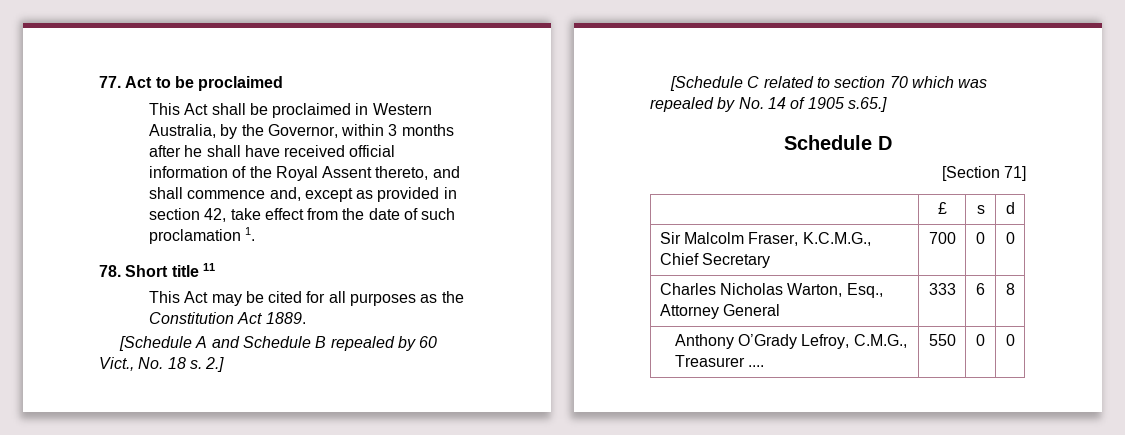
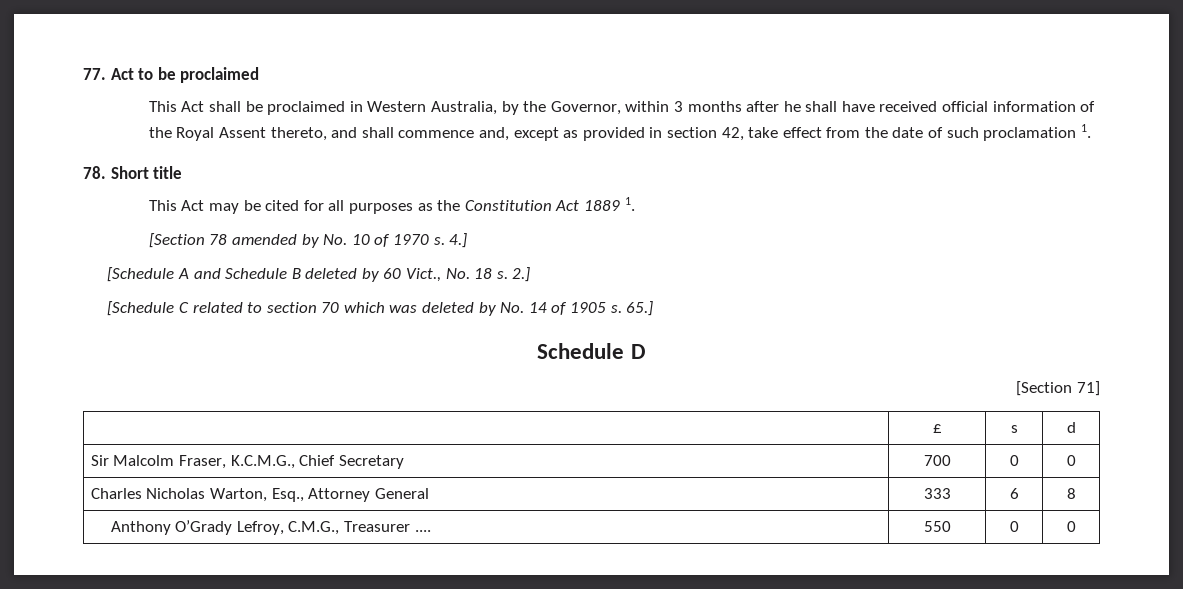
- 78. Short title 11
+ 78. Short title
- This Act may be cited for all purposes as the Constitution Act 1889.
+ This Act may be cited for all purposes as the Constitution Act 1889 1.
+ [Section 78 amended by No. 10 of 1970 s. 4.]
- [Schedule A and Schedule B repealed by 60 Vict., No. 18 s.
+ [Schedule A and Schedule B deleted by 60 Vict., No. 18 s.
- [Schedule C related to section 70 which was repealed by No. 14 of 1905 s.65.]
+ [Schedule C related to section 70 which was deleted by No. 14 of 1905 s. 65.]

